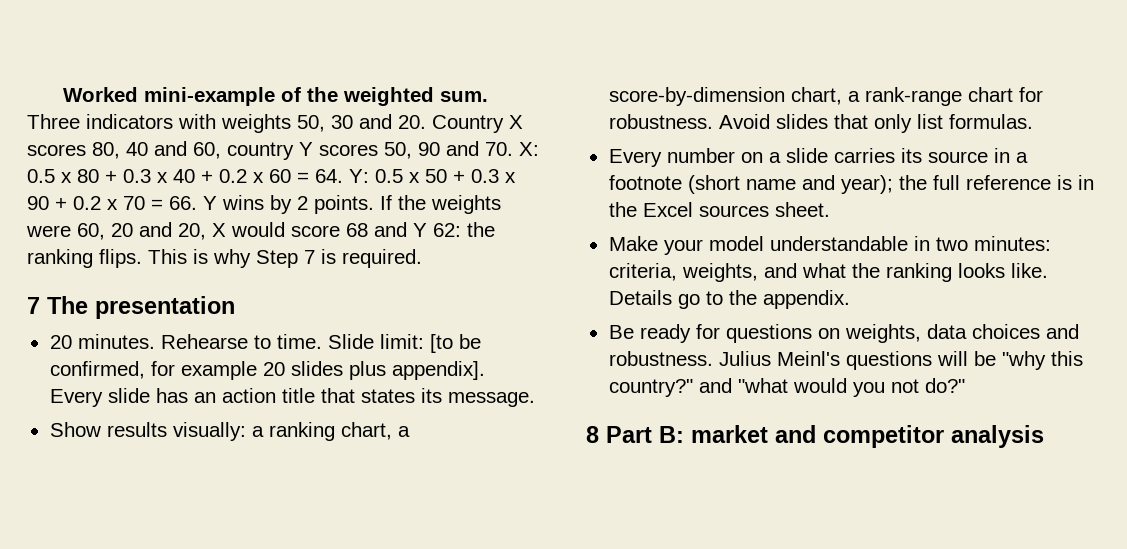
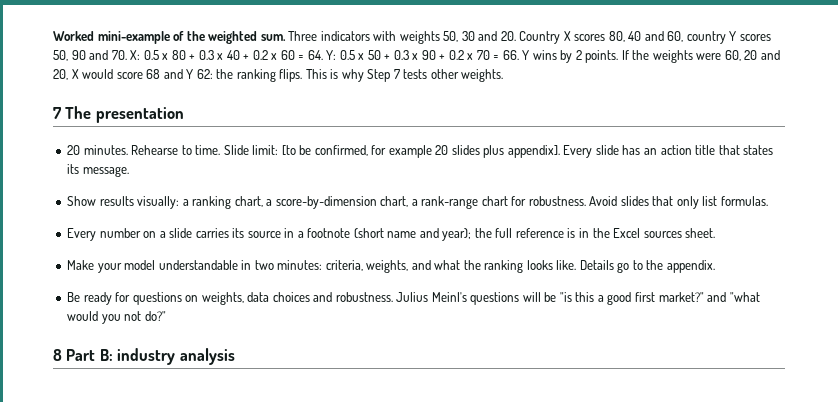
- This is why Step 7 is required.
+ This is why Step 7 tests other weights.
- Julius Meinl's questions will be "why this country?" and "what would you not do?"
+ Julius Meinl's questions will be "is this a good first market?" and "what would you not do?"
- 8 Part B: market and competitor analysis
+ 8 Part B: industry analysis

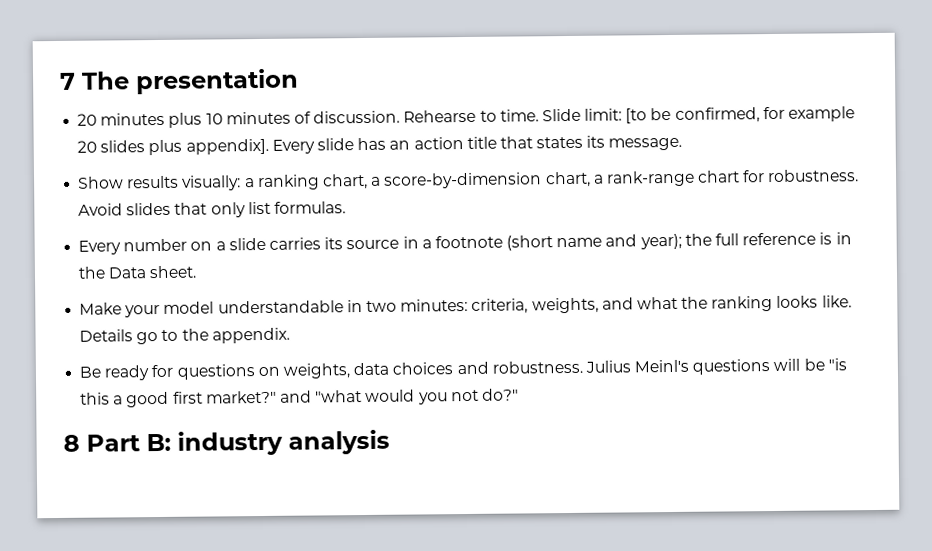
- Worked mini-example of the weighted sum. Three indicators with weights 50, 30 and 20. Country X scores 80, 40 and 60, country Y scores 50, 90 and 70. X: 0.5 x 80 + 0.3 x 40 + 0.2 x 60 = 64. Y: 0.5 x 50 + 0.3 x 90 + 0.2 x 70 = 66. Y wins by 2 points. If the weights were 60, 20 and 20, X would score 68 and Y 62: the ranking flips. This is why Step 7 tests other weights.
  7 The presentation
- 20 minutes.
+ 20 minutes plus 10 minutes of discussion.
- Every number on a slide carries its source in a footnote (short name and year); the full reference is in the Excel sources sheet.
+ Every number on a slide carries its source in a footnote (short name and year); the full reference is in the Data sheet.

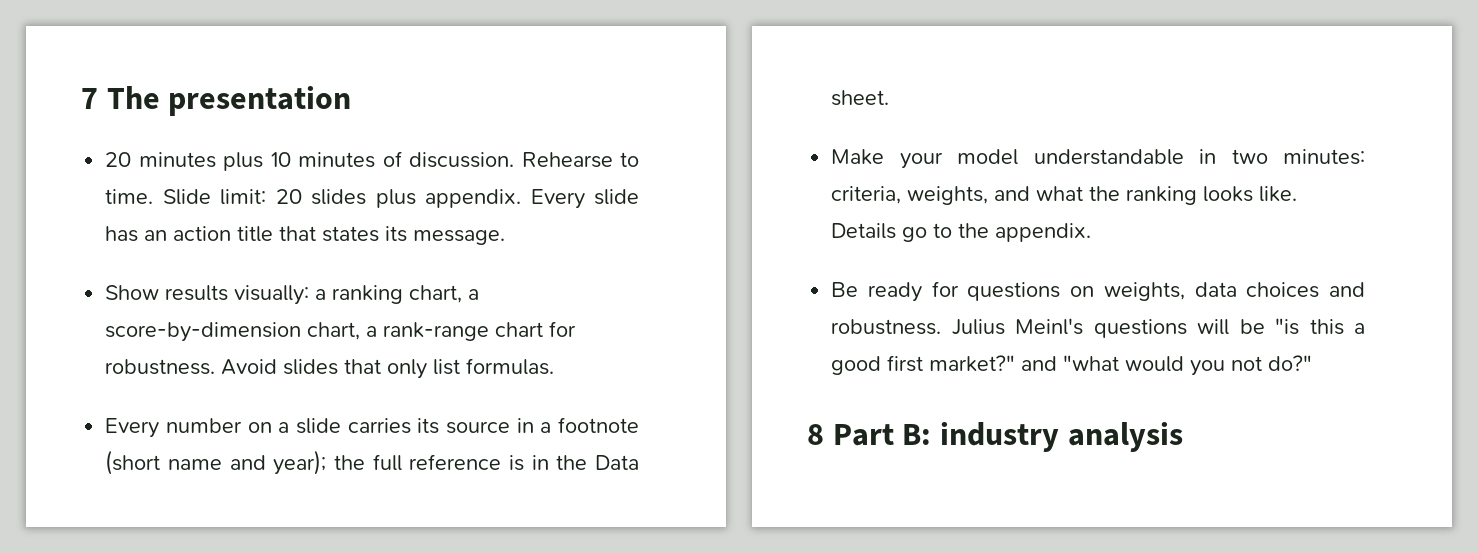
- Slide limit: [to be confirmed, for example 20 slides plus appendix].
+ Slide limit: 20 slides plus appendix.

